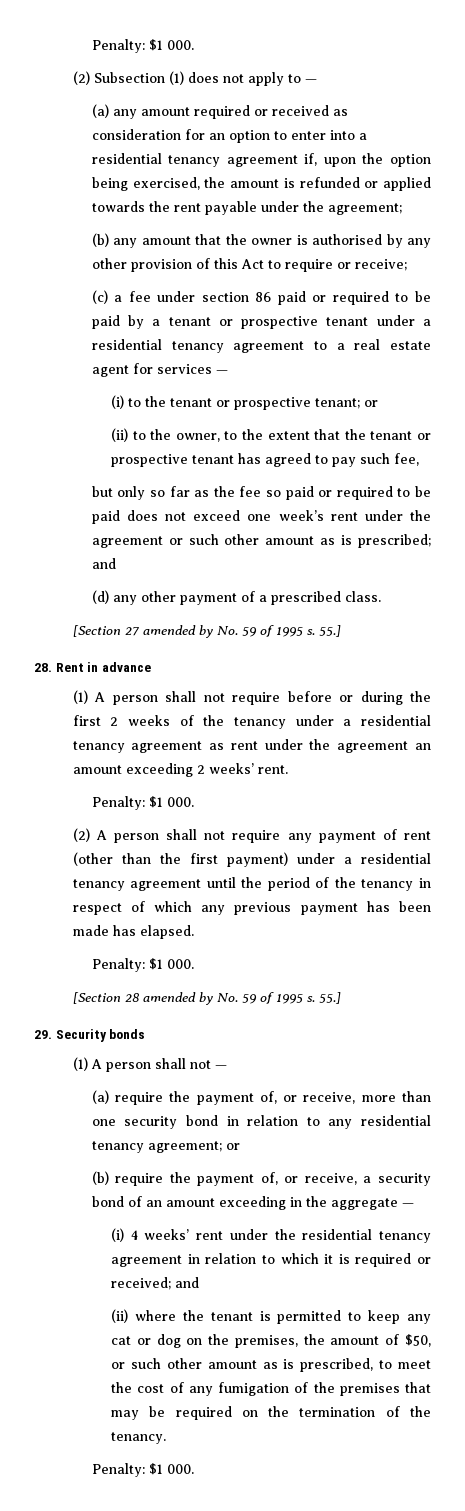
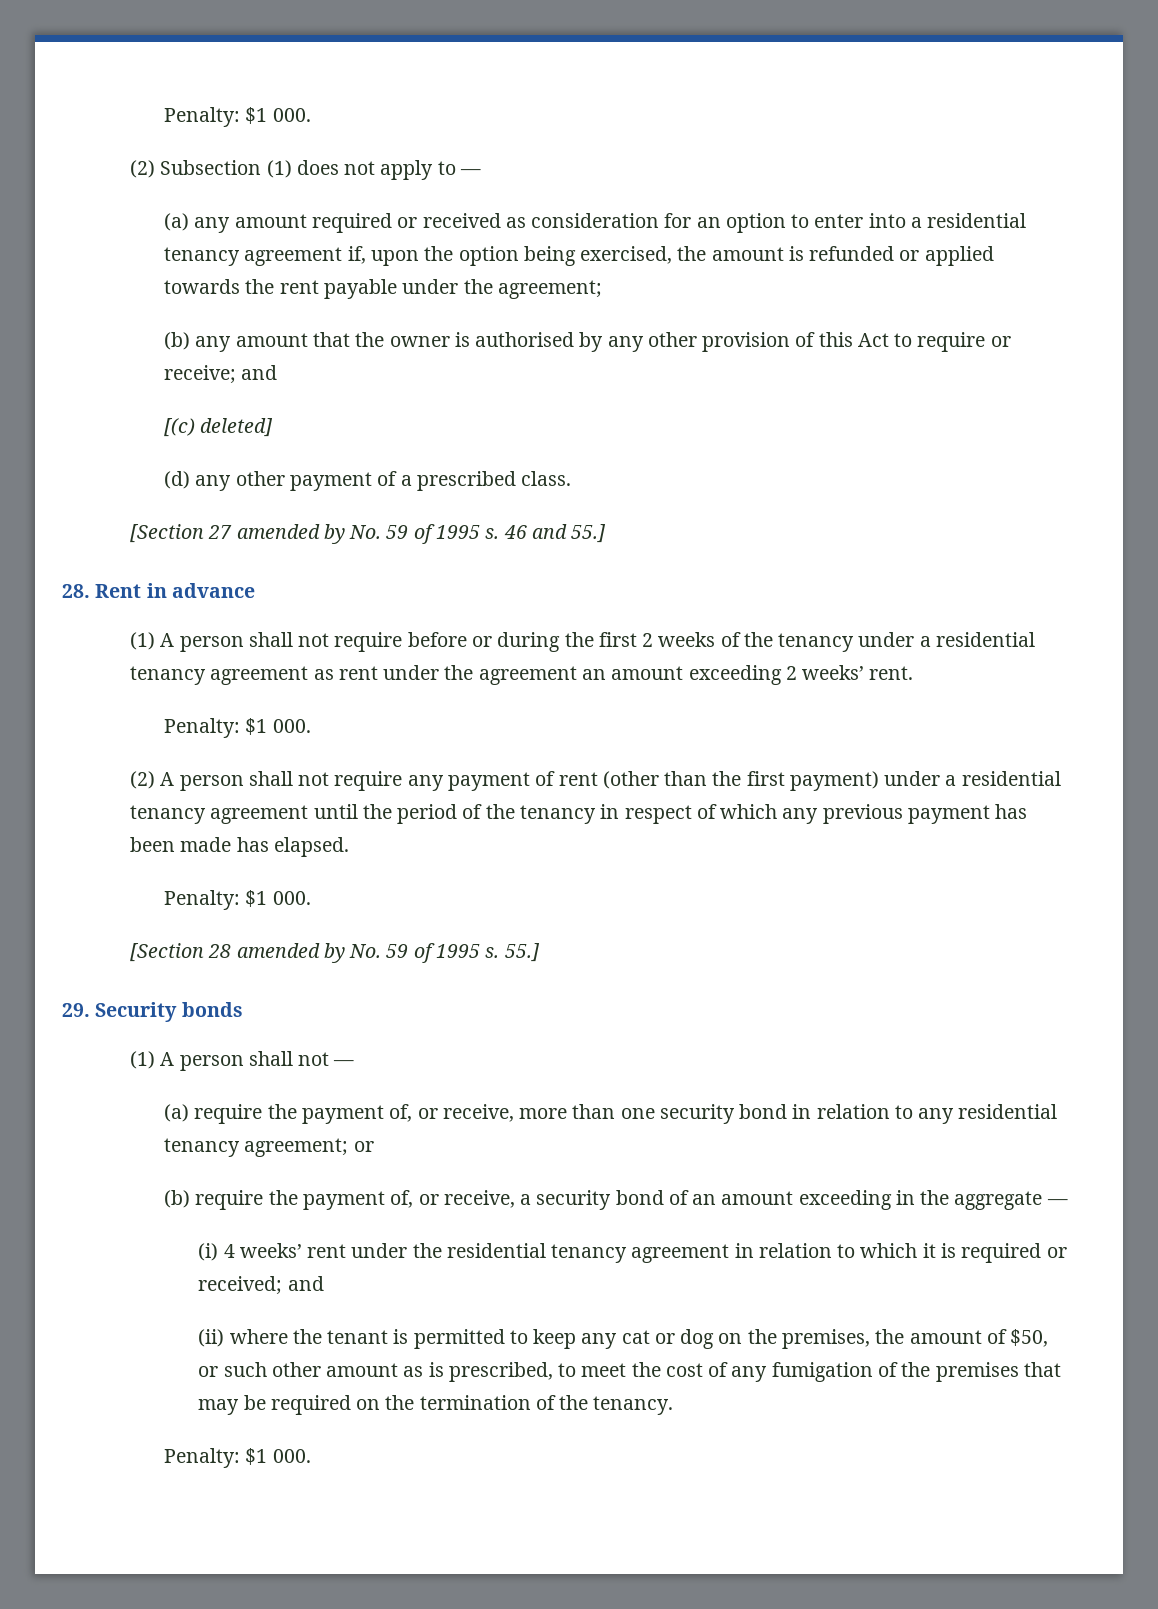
- (b) any amount that the owner is authorised by any other provision of this Act to require or receive;
- (c) a fee under section 86 paid or required to be paid by a tenant or prospective tenant under a residential tenancy agreement to a real estate agent for services —
- (i) to the tenant or prospective tenant; or
- (ii) to the owner, to the extent that the tenant or prospective tenant has agreed to pay such fee,
- but only so far as the fee so paid or required to be paid does not exceed one week’s rent under the agreement or such other amount as is prescribed; and
+ (b) any amount that the owner is authorised by any other provision of this Act to require or receive; and
+ [(c) deleted]
- [Section 27 amended by No. 59 of 1995 s. 55.]
+ [Section 27 amended by No. 59 of 1995 s. 46 and 55.]

